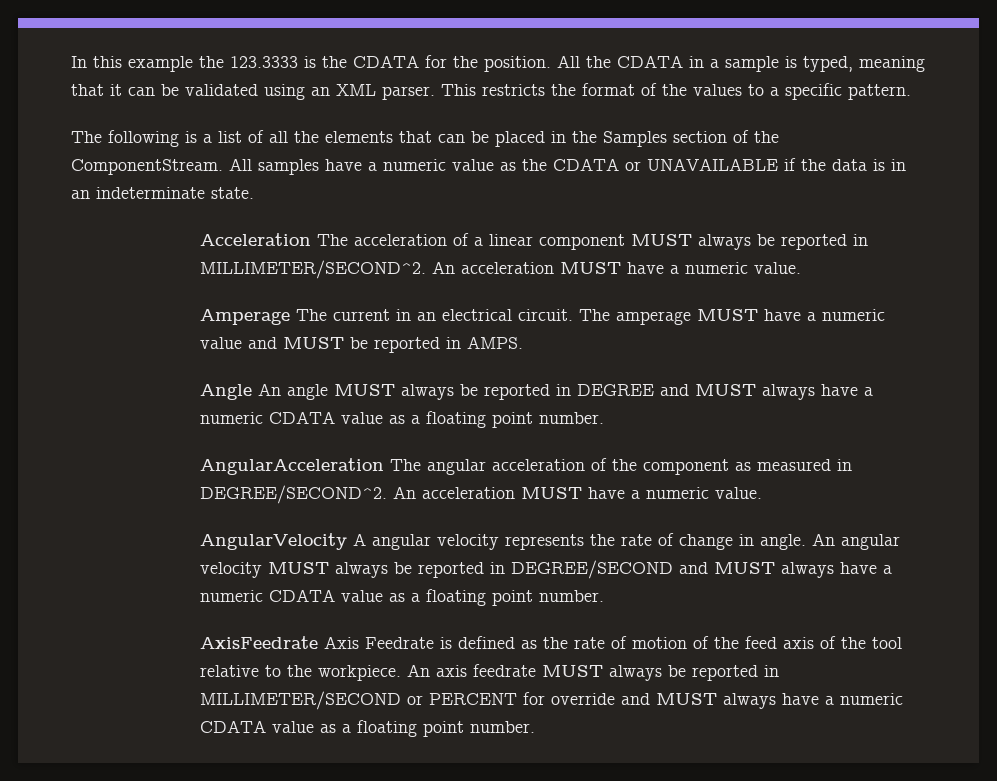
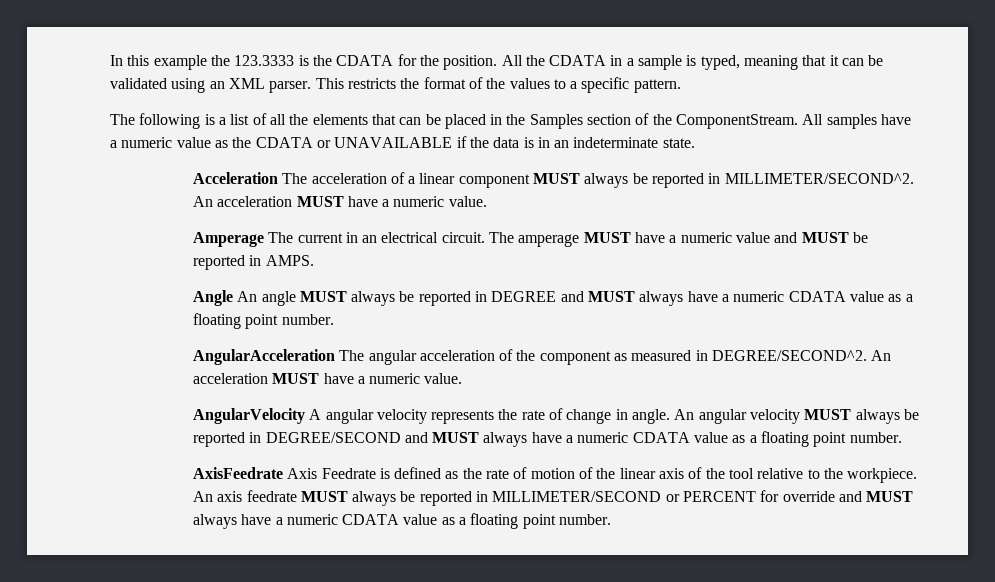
- AxisFeedrate Axis Feedrate is defined as the rate of motion of the feed axis of the tool relative to the workpiece.
+ AxisFeedrate Axis Feedrate is defined as the rate of motion of the linear axis of the tool relative to the workpiece.

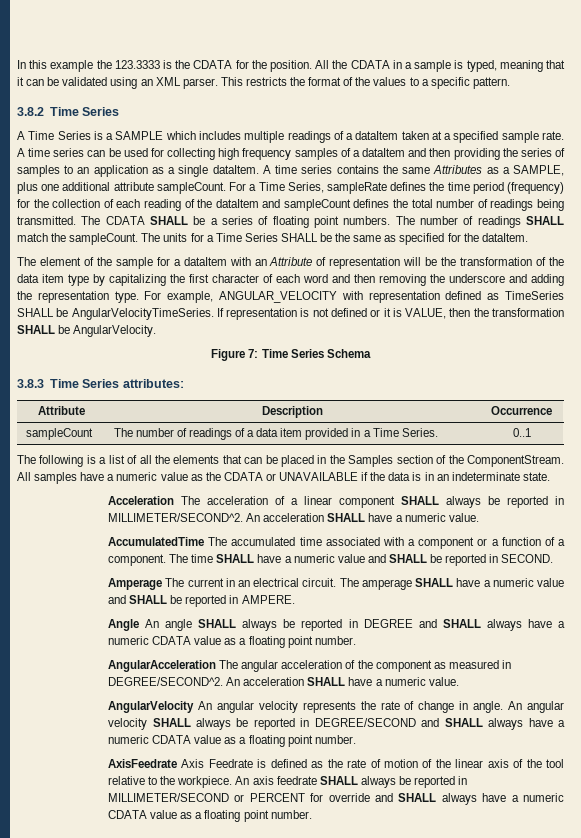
+ 3.8.2 Time Series
+ A Time Series is a SAMPLE which includes multiple readings of a dataItem taken at a specified sample rate. A time series can be used for collecting high frequency samples of a dataItem and then providing the series of samples to an application as a single dataItem. A time series contains the same Attributes as a SAMPLE, plus one additional attribute sampleCount. For a Time Series, sampleRate defines the time period (frequency) for the collection of each reading of the dataItem and sampleCount defines the total number of readings being transmitted. The CDATA SHALL be a series of floating point numbers. The number of readings SHALL match the sampleCount. The units for a Time Series SHALL be the same as specified for the dataItem.
+ The element of the sample for a dataItem with an Attribute of representation will be the transformation of the data item type by capitalizing the first character of each word and then removing the underscore and adding the representation type. For example, ANGULAR_VELOCITY with representation defined as TimeSeries SHALL be AngularVelocityTimeSeries. If representation is not defined or it is VALUE, then the transformation SHALL be AngularVelocity.
+ Figure 7: Time Series Schema
+ 3.8.3 Time Series attributes:
+ Attribute | Description | Occurrence
+ sampleCount | The number of readings of a data item provided in a Time Series. | 0..1
- Acceleration The acceleration of a linear component MUST always be reported in MILLIMETER/SECOND^2. An acceleration MUST have a numeric value.
+ Acceleration The acceleration of a linear component SHALL always be reported in MILLIMETER/SECOND^2. An acceleration SHALL have a numeric value.
+ AccumulatedTime The accumulated time associated with a component or a function of a component. The time SHALL have a numeric value and SHALL be reported in SECOND.
- The amperage MUST have a numeric value and MUST be reported in AMPS.
+ The amperage SHALL have a numeric value and SHALL be reported in AMPERE.
- Angle An angle MUST always be reported in DEGREE and MUST always have a numeric CDATA value as a floating point number.
+ Angle An angle SHALL always be reported in DEGREE and SHALL always have a numeric CDATA value as a floating point number.
- AngularAcceleration The angular acceleration of the component as measured in DEGREE/SECOND^2. An acceleration MUST have a numeric value.
+ AngularAcceleration The angular acceleration of the component as measured in DEGREE/SECOND^2. An acceleration SHALL have a numeric value.
- AngularVelocity A angular velocity represents the rate of change in angle.
+ AngularVelocity An angular velocity represents the rate of change in angle.
- An angular velocity MUST always be reported in DEGREE/SECOND and MUST always have a numeric CDATA value as a floating point number.
+ An angular velocity SHALL always be reported in DEGREE/SECOND and SHALL always have a numeric CDATA value as a floating point number.
- An axis feedrate MUST always be reported in MILLIMETER/SECOND or PERCENT for override and MUST always have a numeric CDATA value as a floating point number.
+ An axis feedrate SHALL always be reported in MILLIMETER/SECOND or PERCENT for override and SHALL always have a numeric CDATA value as a floating point number.

